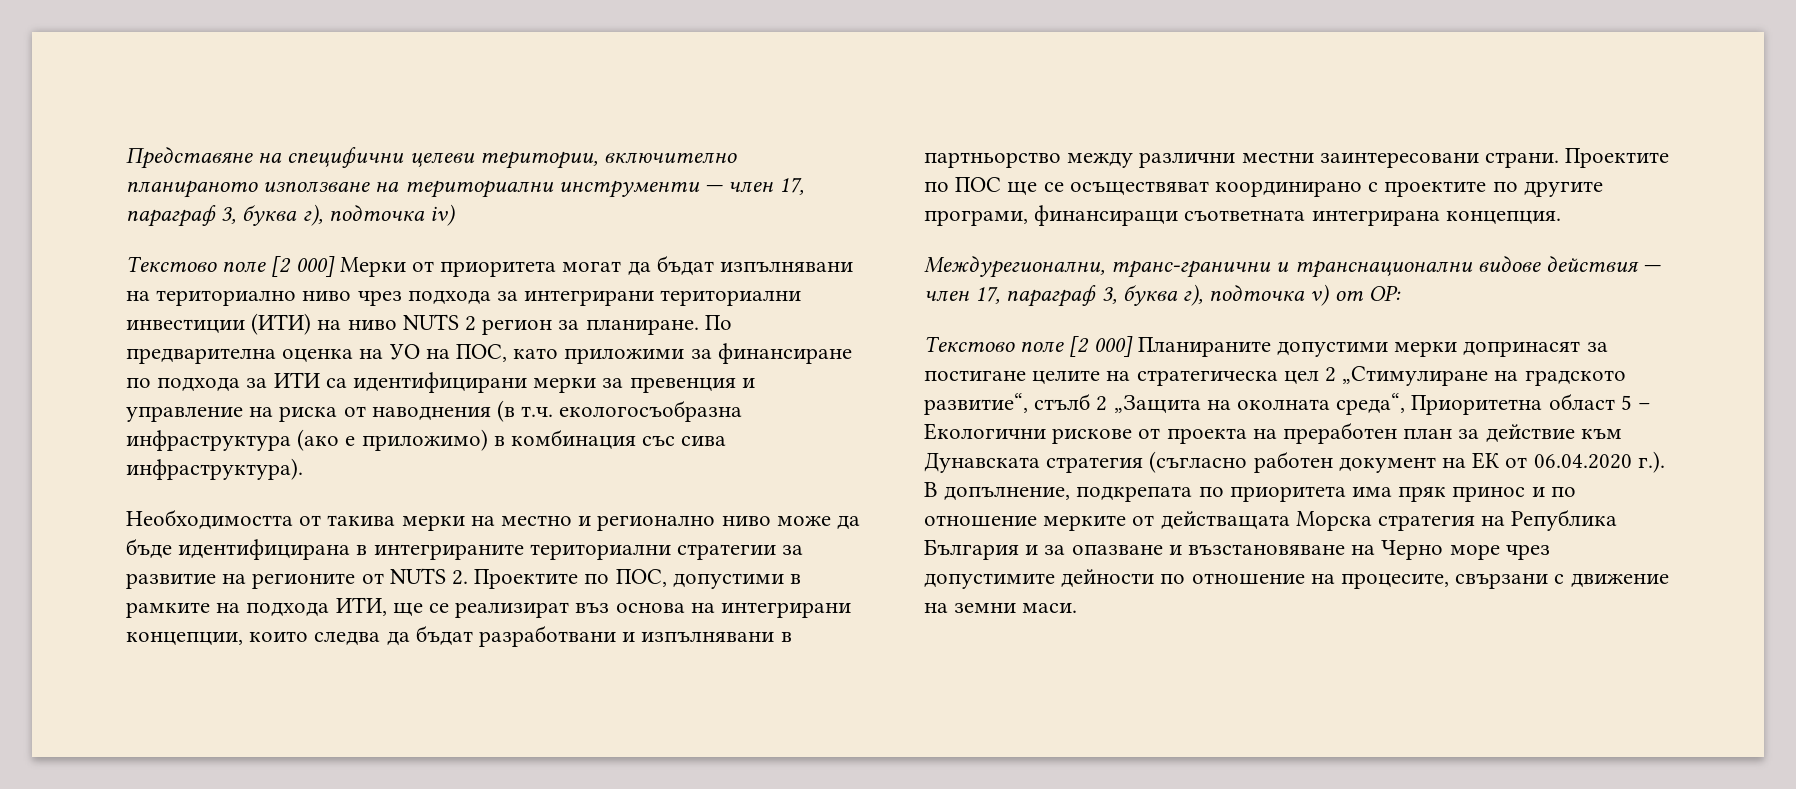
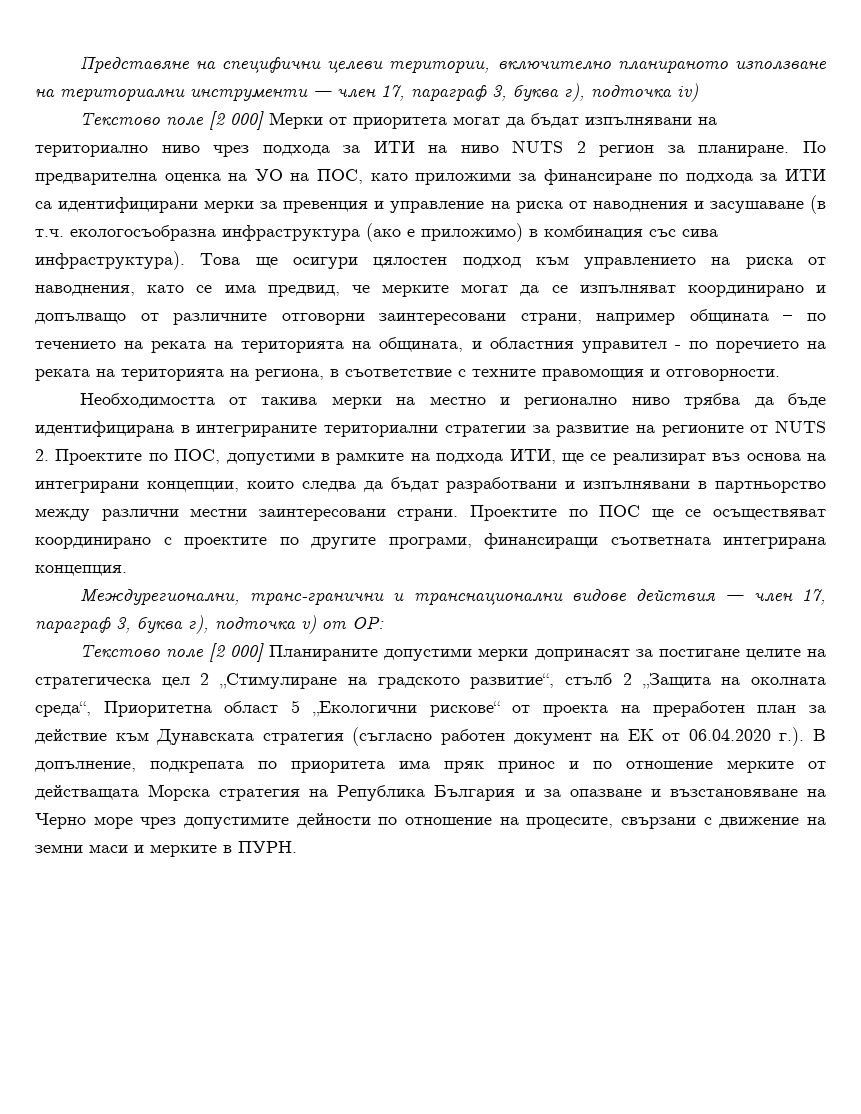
- Текстово поле [2 000] Мерки от приоритета могат да бъдат изпълнявани на териториално ниво чрез подхода за интегрирани териториални инвестиции (ИТИ) на ниво NUTS 2 регион за планиране.
+ Текстово поле [2 000] Мерки от приоритета могат да бъдат изпълнявани на териториално ниво чрез подхода за ИТИ на ниво NUTS 2 регион за планиране.
- По предварителна оценка на УО на ПОС, като приложими за финансиране по подхода за ИТИ са идентифицирани мерки за превенция и управление на риска от наводнения (в т.ч. екологосъобразна инфраструктура (ако е приложимо) в комбинация със сива инфраструктура).
+ По предварителна оценка на УО на ПОС, като приложими за финансиране по подхода за ИТИ са идентифицирани мерки за превенция и управление на риска от наводнения и засушаване (в т.ч. екологосъобразна инфраструктура (ако е приложимо) в комбинация със сива инфраструктура). Това ще осигури цялостен подход към управлението на риска от наводнения, като се има предвид, че мерките могат да се изпълняват координирано и допълващо от различните отговорни заинтересовани страни, например общината – по течението на реката на територията на общината, и областния управител - по поречието на реката на територията на региона, в съответствие с техните правомощия и отговорности.
- Необходимостта от такива мерки на местно и регионално ниво може да бъде идентифицирана в интегрираните териториални стратегии за развитие на регионите от NUTS 2. Проектите по ПОС, допустими в рамките на подхода ИТИ, ще се реализират въз основа на интегрирани концепции, които следва да бъдат разработвани и изпълнявани в партньорство между различни местни заинтересовани страни.
+ Необходимостта от такива мерки на местно и регионално ниво трябва да бъде идентифицирана в интегрираните териториални стратегии за развитие на регионите от NUTS 2. Проектите по ПОС, допустими в рамките на подхода ИТИ, ще се реализират въз основа на интегрирани концепции, които следва да бъдат разработвани и изпълнявани в партньорство между различни местни заинтересовани страни.
- Текстово поле [2 000] Планираните допустими мерки допринасят за постигане целите на стратегическа цел 2 „Стимулиране на градското развитие“, стълб 2 „Защита на околната среда“, Приоритетна област 5 – Екологични рискове от проекта на преработен план за действие към Дунавската стратегия (съгласно работен документ на ЕК от 06.04.2020 г.). В допълнение, подкрепата по приоритета има пряк принос и по отношение мерките от действащата Морска стратегия на Република България и за опазване и възстановяване на Черно море чрез допустимите дейности по отношение на процесите, свързани с движение на земни маси.
+ Текстово поле [2 000] Планираните допустими мерки допринасят за постигане целите на стратегическа цел 2 „Стимулиране на градското развитие“, стълб 2 „Защита на околната среда“, Приоритетна област 5 „Екологични рискове“ от проекта на преработен план за действие към Дунавската стратегия (съгласно работен документ на ЕК от 06.04.2020 г.). В допълнение, подкрепата по приоритета има пряк принос и по отношение мерките от действащата Морска стратегия на Република България и за опазване и възстановяване на Черно море чрез допустимите дейности по отношение на процесите, свързани с движение на земни маси и мерките в ПУРН.

